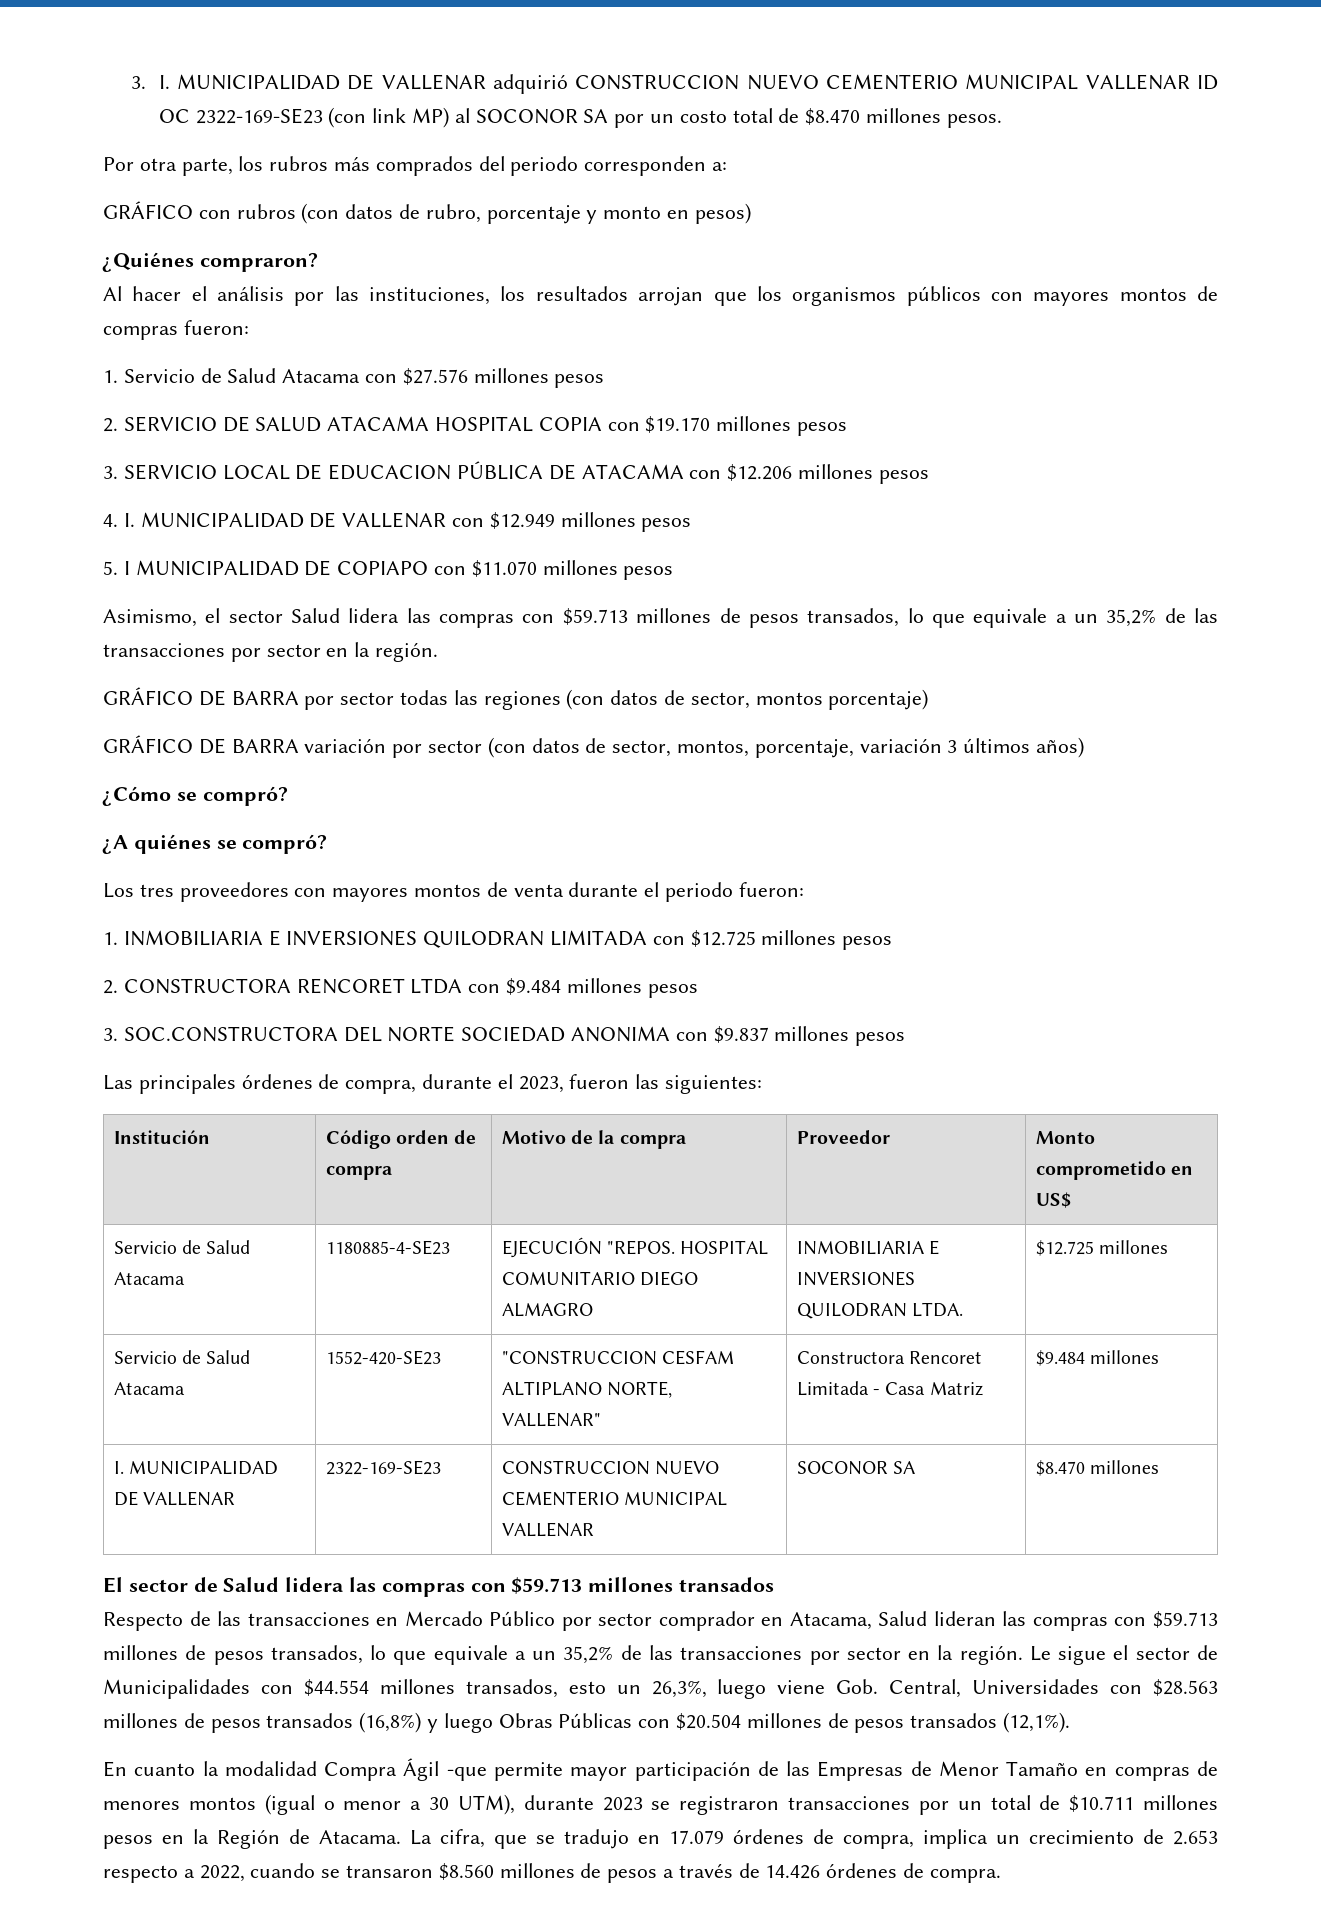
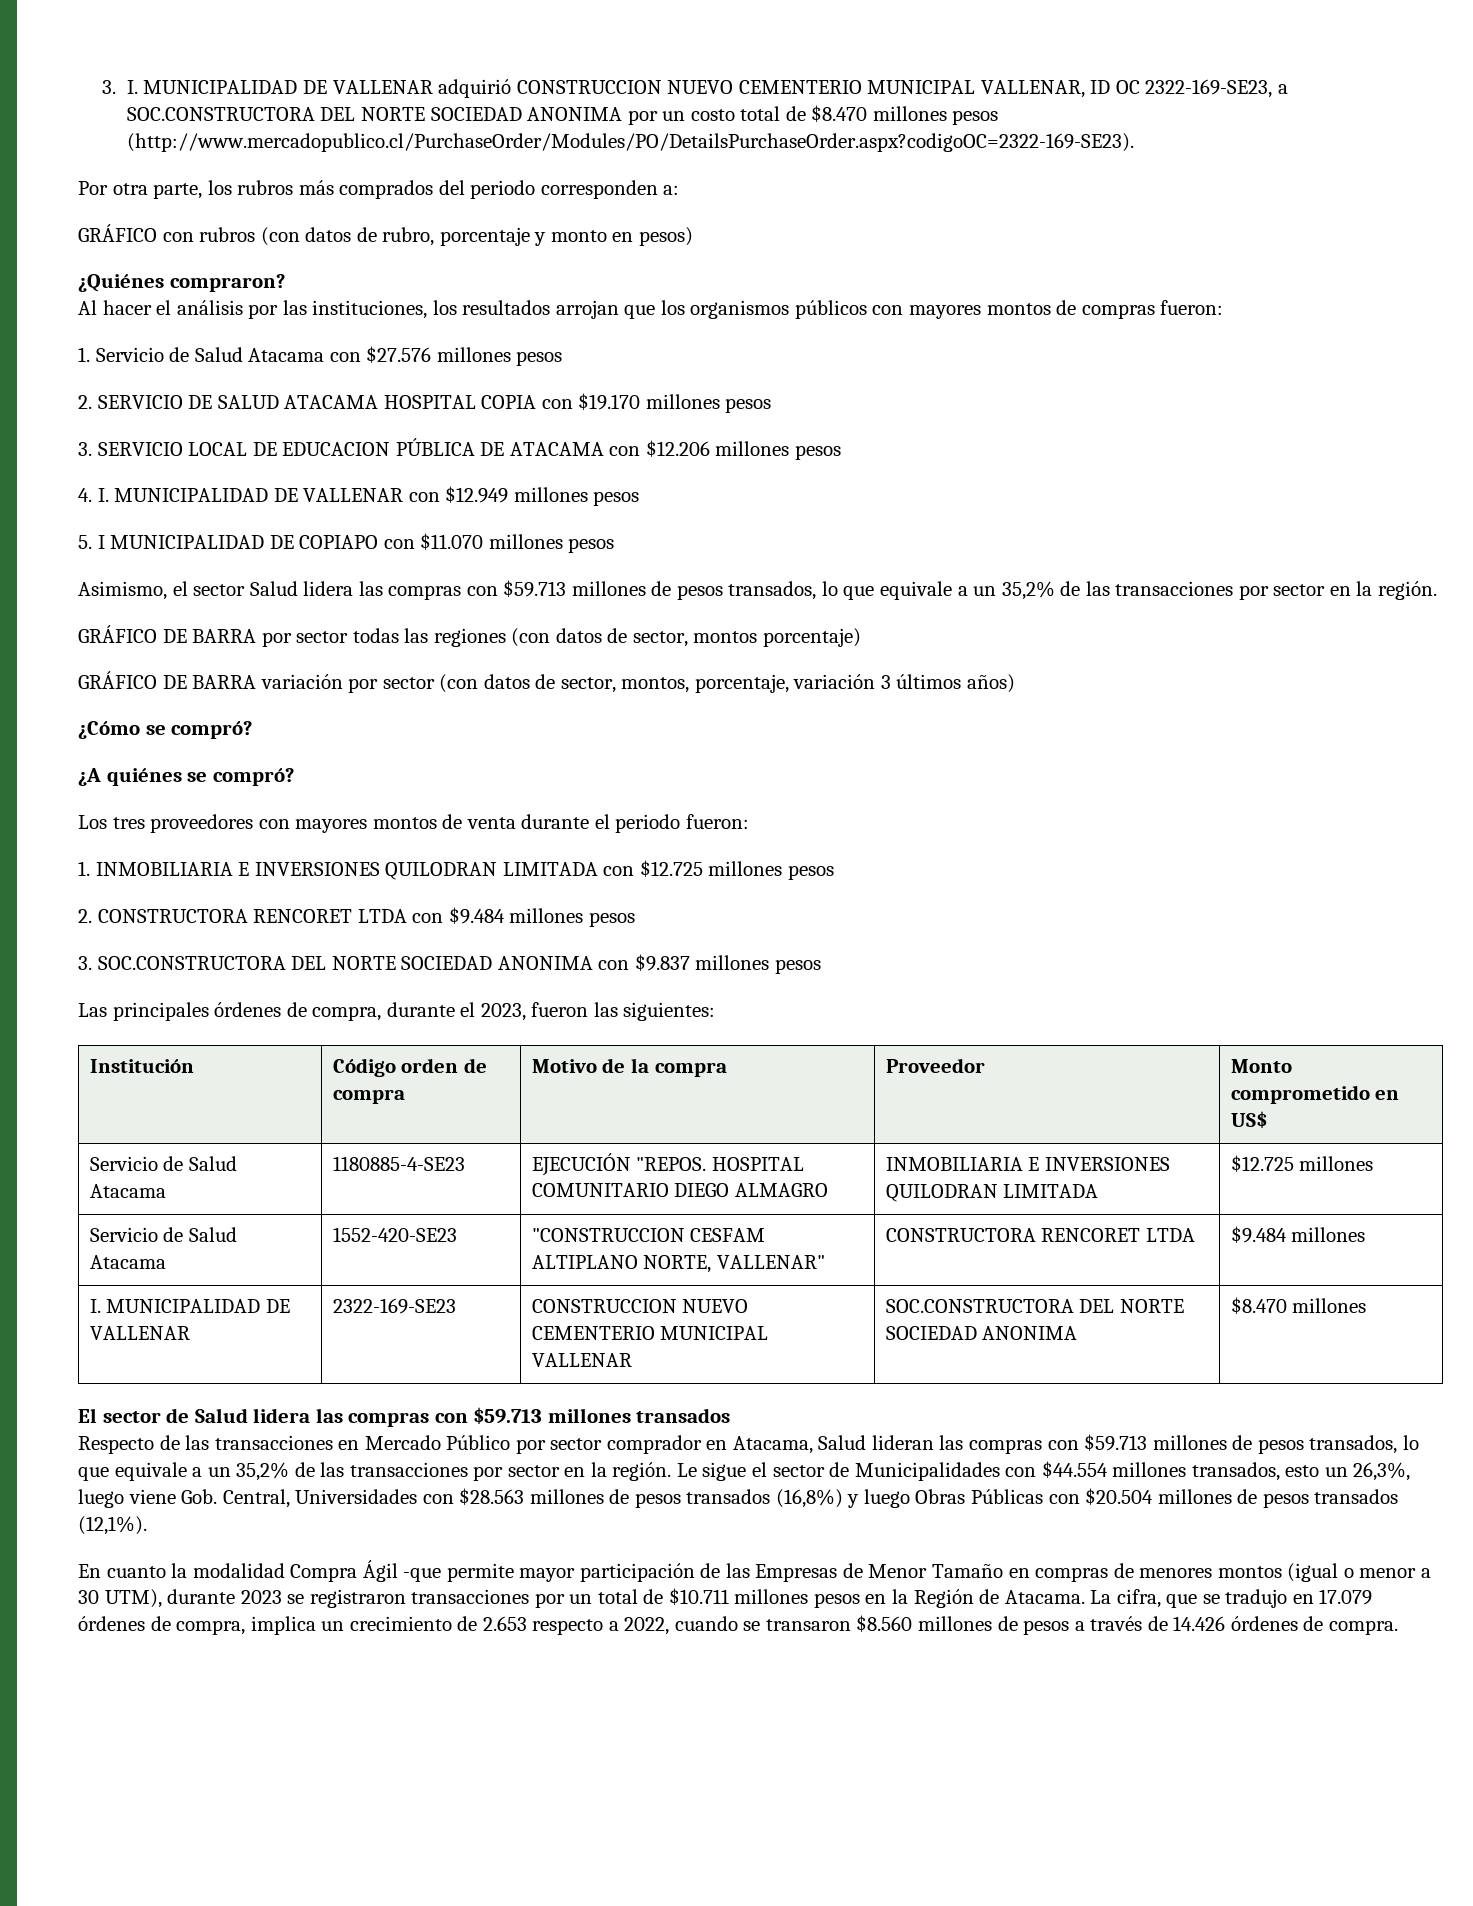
- 3. I. MUNICIPALIDAD DE VALLENAR adquirió CONSTRUCCION NUEVO CEMENTERIO MUNICIPAL VALLENAR ID OC 2322-169-SE23 (con link MP) al SOCONOR SA por un costo total de $8.470 millones pesos.
+ 3. I. MUNICIPALIDAD DE VALLENAR adquirió CONSTRUCCION NUEVO CEMENTERIO MUNICIPAL VALLENAR, ID OC 2322-169-SE23, a SOC.CONSTRUCTORA DEL NORTE SOCIEDAD ANONIMA por un costo total de $8.470 millones pesos (http://www.mercadopublico.cl/PurchaseOrder/Modules/PO/DetailsPurchaseOrder.aspx?codigoOC=2322-169-SE23).
- Servicio de Salud Atacama | 1180885-4-SE23 | EJECUCIÓN "REPOS. HOSPITAL COMUNITARIO DIEGO ALMAGRO | INMOBILIARIA E INVERSIONES QUILODRAN LTDA. | $12.725 millones
+ Servicio de Salud Atacama | 1180885-4-SE23 | EJECUCIÓN "REPOS. HOSPITAL COMUNITARIO DIEGO ALMAGRO | INMOBILIARIA E INVERSIONES QUILODRAN LIMITADA | $12.725 millones
- Servicio de Salud Atacama | 1552-420-SE23 | "CONSTRUCCION CESFAM ALTIPLANO NORTE, VALLENAR" | Constructora Rencoret Limitada - Casa Matriz | $9.484 millones
+ Servicio de Salud Atacama | 1552-420-SE23 | "CONSTRUCCION CESFAM ALTIPLANO NORTE, VALLENAR" | CONSTRUCTORA RENCORET LTDA | $9.484 millones
- I. MUNICIPALIDAD DE VALLENAR | 2322-169-SE23 | CONSTRUCCION NUEVO CEMENTERIO MUNICIPAL VALLENAR | SOCONOR SA | $8.470 millones
+ I. MUNICIPALIDAD DE VALLENAR | 2322-169-SE23 | CONSTRUCCION NUEVO CEMENTERIO MUNICIPAL VALLENAR | SOC.CONSTRUCTORA DEL NORTE SOCIEDAD ANONIMA | $8.470 millones

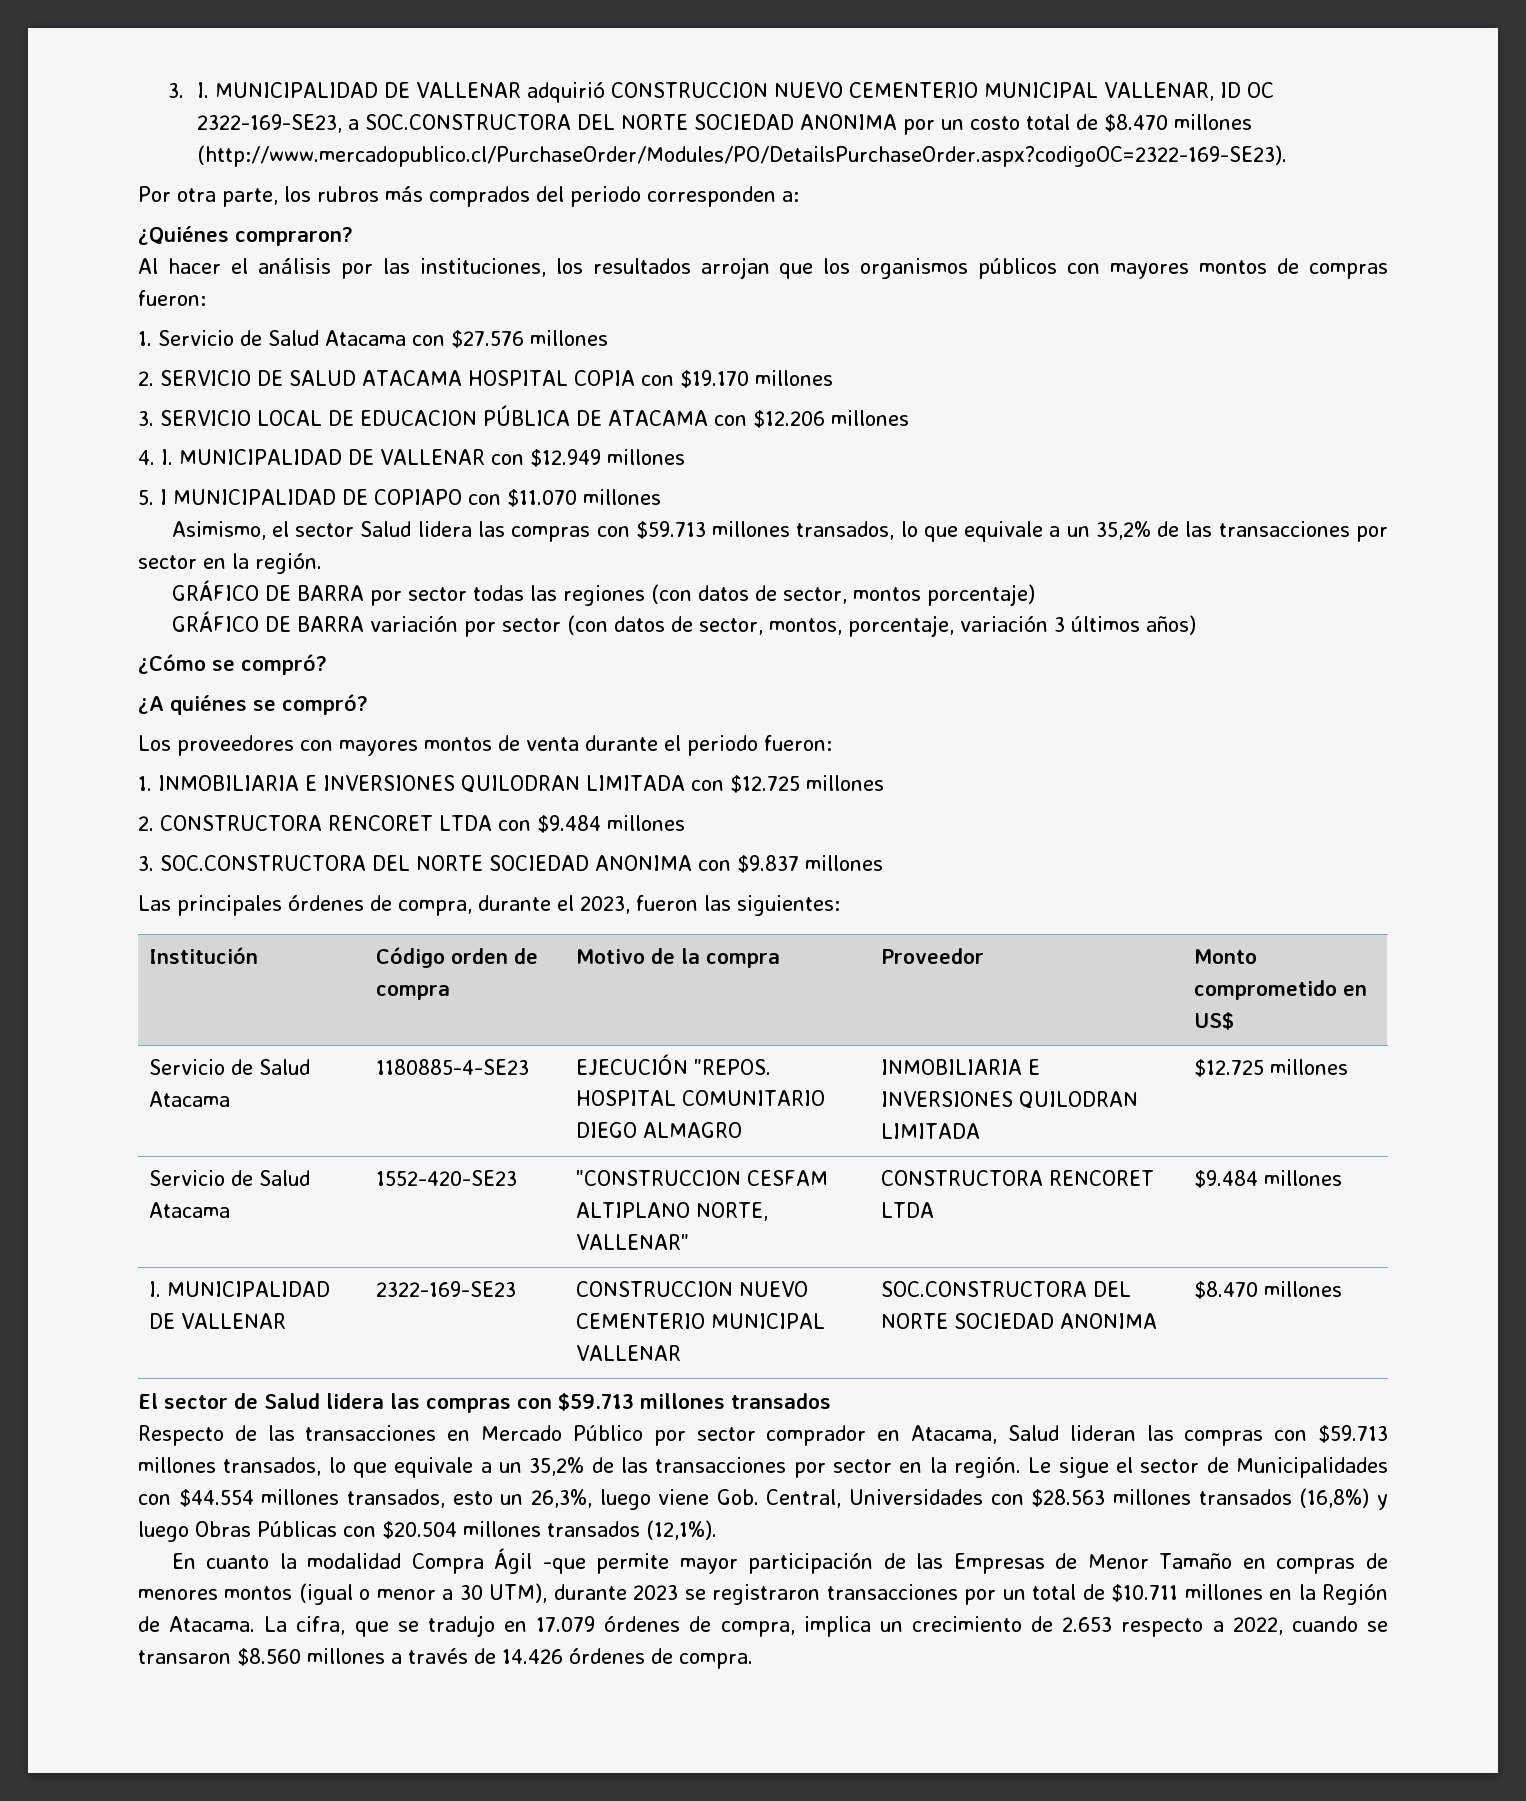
- 3. I. MUNICIPALIDAD DE VALLENAR adquirió CONSTRUCCION NUEVO CEMENTERIO MUNICIPAL VALLENAR, ID OC 2322-169-SE23, a SOC.CONSTRUCTORA DEL NORTE SOCIEDAD ANONIMA por un costo total de $8.470 millones pesos (http://www.mercadopublico.cl/PurchaseOrder/Modules/PO/DetailsPurchaseOrder.aspx?codigoOC=2322-169-SE23).
+ 3. I. MUNICIPALIDAD DE VALLENAR adquirió CONSTRUCCION NUEVO CEMENTERIO MUNICIPAL VALLENAR, ID OC 2322-169-SE23, a SOC.CONSTRUCTORA DEL NORTE SOCIEDAD ANONIMA por un costo total de $8.470 millones (http://www.mercadopublico.cl/PurchaseOrder/Modules/PO/DetailsPurchaseOrder.aspx?codigoOC=2322-169-SE23).
- GRÁFICO con rubros (con datos de rubro, porcentaje y monto en pesos)
- 1. Servicio de Salud Atacama con $27.576 millones pesos
+ 1. Servicio de Salud Atacama con $27.576 millones
- 2. SERVICIO DE SALUD ATACAMA HOSPITAL COPIA con $19.170 millones pesos
+ 2. SERVICIO DE SALUD ATACAMA HOSPITAL COPIA con $19.170 millones
- 3. SERVICIO LOCAL DE EDUCACION PÚBLICA DE ATACAMA con $12.206 millones pesos
+ 3. SERVICIO LOCAL DE EDUCACION PÚBLICA DE ATACAMA con $12.206 millones
- 4. I. MUNICIPALIDAD DE VALLENAR con $12.949 millones pesos
+ 4. I. MUNICIPALIDAD DE VALLENAR con $12.949 millones
- 5. I MUNICIPALIDAD DE COPIAPO con $11.070 millones pesos
+ 5. I MUNICIPALIDAD DE COPIAPO con $11.070 millones
- Asimismo, el sector Salud lidera las compras con $59.713 millones de pesos transados, lo que equivale a un 35,2% de las transacciones por sector en la región.
+ Asimismo, el sector Salud lidera las compras con $59.713 millones transados, lo que equivale a un 35,2% de las transacciones por sector en la región.
- Los tres proveedores con mayores montos de venta durante el periodo fueron:
+ Los proveedores con mayores montos de venta durante el periodo fueron:
- 1. INMOBILIARIA E INVERSIONES QUILODRAN LIMITADA con $12.725 millones pesos
+ 1. INMOBILIARIA E INVERSIONES QUILODRAN LIMITADA con $12.725 millones
- 2. CONSTRUCTORA RENCORET LTDA con $9.484 millones pesos
+ 2. CONSTRUCTORA RENCORET LTDA con $9.484 millones
- 3. SOC.CONSTRUCTORA DEL NORTE SOCIEDAD ANONIMA con $9.837 millones pesos
+ 3. SOC.CONSTRUCTORA DEL NORTE SOCIEDAD ANONIMA con $9.837 millones
- Respecto de las transacciones en Mercado Público por sector comprador en Atacama, Salud lideran las compras con $59.713 millones de pesos transados, lo que equivale a un 35,2% de las transacciones por sector en la región.
+ Respecto de las transacciones en Mercado Público por sector comprador en Atacama, Salud lideran las compras con $59.713 millones transados, lo que equivale a un 35,2% de las transacciones por sector en la región.
- Le sigue el sector de Municipalidades con $44.554 millones transados, esto un 26,3%, luego viene Gob. Central, Universidades con $28.563 millones de pesos transados (16,8%) y luego Obras Públicas con $20.504 millones de pesos transados (12,1%).
+ Le sigue el sector de Municipalidades con $44.554 millones transados, esto un 26,3%, luego viene Gob. Central, Universidades con $28.563 millones transados (16,8%) y luego Obras Públicas con $20.504 millones transados (12,1%).
- En cuanto la modalidad Compra Ágil -que permite mayor participación de las Empresas de Menor Tamaño en compras de menores montos (igual o menor a 30 UTM), durante 2023 se registraron transacciones por un total de $10.711 millones pesos en la Región de Atacama.
+ En cuanto la modalidad Compra Ágil -que permite mayor participación de las Empresas de Menor Tamaño en compras de menores montos (igual o menor a 30 UTM), durante 2023 se registraron transacciones por un total de $10.711 millones en la Región de Atacama.
- La cifra, que se tradujo en 17.079 órdenes de compra, implica un crecimiento de 2.653 respecto a 2022, cuando se transaron $8.560 millones de pesos a través de 14.426 órdenes de compra.
+ La cifra, que se tradujo en 17.079 órdenes de compra, implica un crecimiento de 2.653 respecto a 2022, cuando se transaron $8.560 millones a través de 14.426 órdenes de compra.

